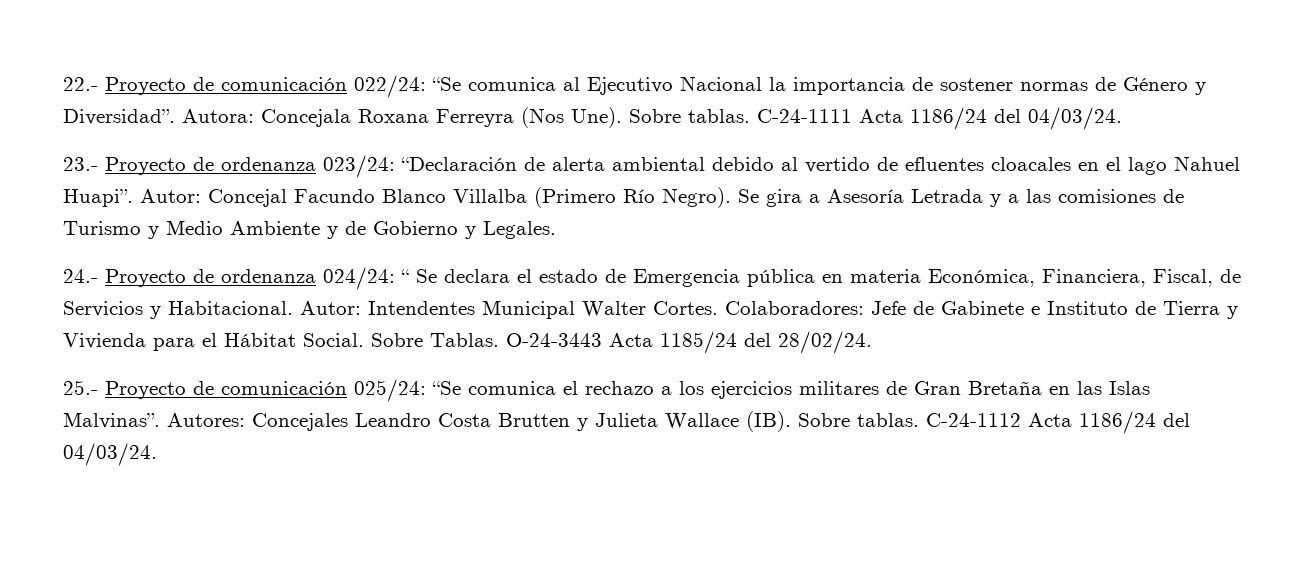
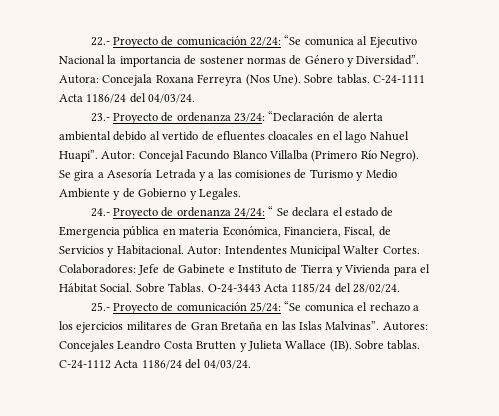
- 22.- Proyecto de comunicación 022/24: “Se comunica al Ejecutivo Nacional la importancia de sostener normas de Género y Diversidad”.
+ 22.- Proyecto de comunicación 22/24: “Se comunica al Ejecutivo Nacional la importancia de sostener normas de Género y Diversidad”.
- 23.- Proyecto de ordenanza 023/24: “Declaración de alerta ambiental debido al vertido de efluentes cloacales en el lago Nahuel Huapi”.
+ 23.- Proyecto de ordenanza 23/24: “Declaración de alerta ambiental debido al vertido de efluentes cloacales en el lago Nahuel Huapi”.
- 24.- Proyecto de ordenanza 024/24: “ Se declara el estado de Emergencia pública en materia Económica, Financiera, Fiscal, de Servicios y Habitacional.
+ 24.- Proyecto de ordenanza 24/24: “ Se declara el estado de Emergencia pública en materia Económica, Financiera, Fiscal, de Servicios y Habitacional.
- 25.- Proyecto de comunicación 025/24: “Se comunica el rechazo a los ejercicios militares de Gran Bretaña en las Islas Malvinas”.
+ 25.- Proyecto de comunicación 25/24: “Se comunica el rechazo a los ejercicios militares de Gran Bretaña en las Islas Malvinas”.

